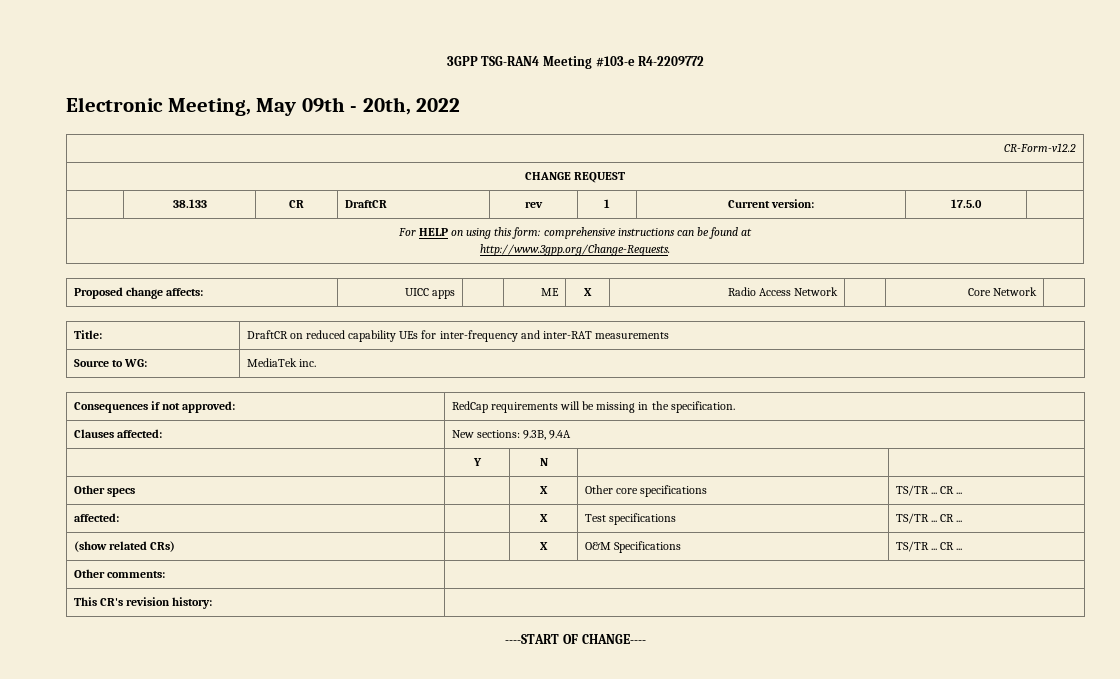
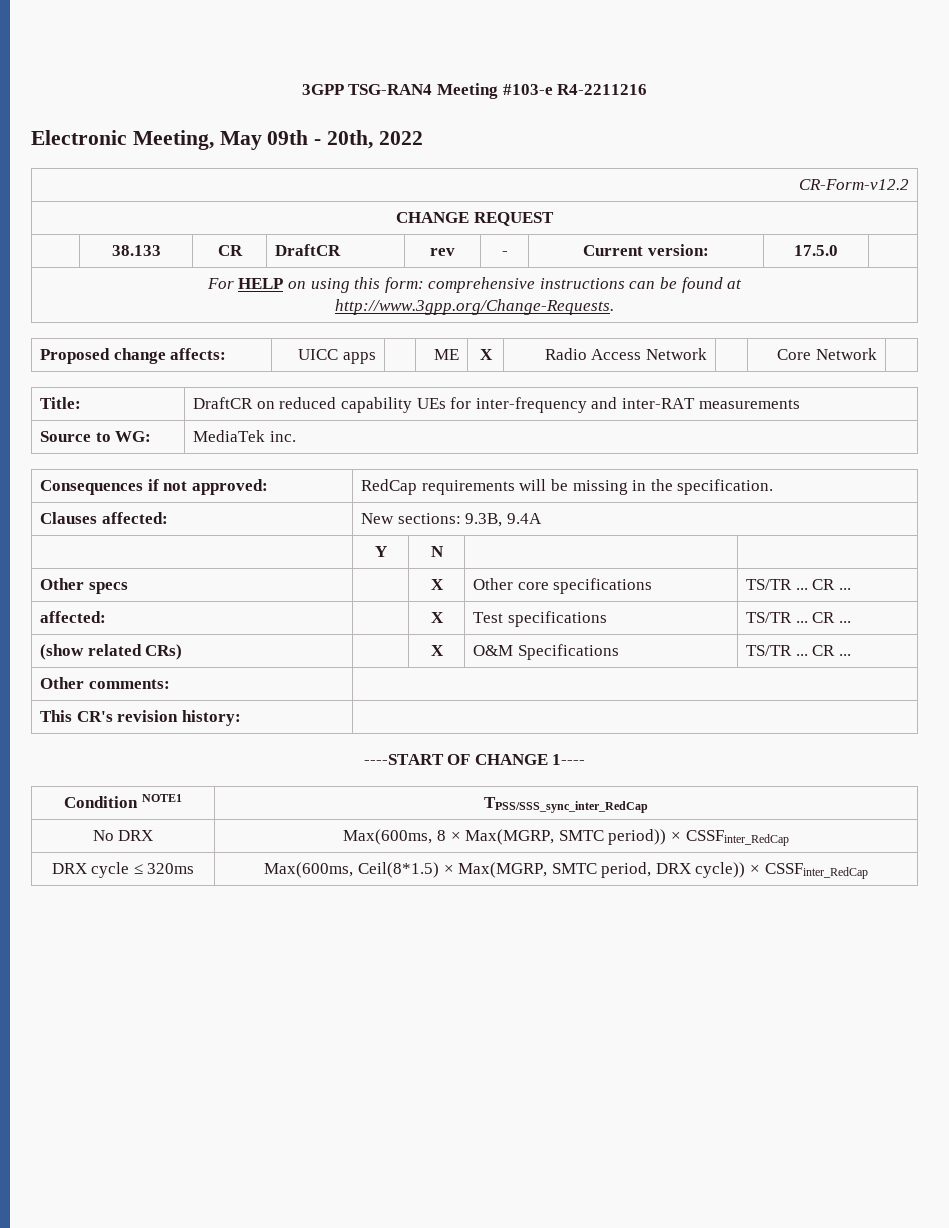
- 3GPP TSG-RAN4 Meeting #103-e R4-2209772
+ 3GPP TSG-RAN4 Meeting #103-e R4-2211216
- | 38.133 | CR | DraftCR | rev | 1 | Current version: | 17.5.0 |
+ | 38.133 | CR | DraftCR | rev | - | Current version: | 17.5.0 |
- ----START OF CHANGE----
+ ----START OF CHANGE 1----
+ Condition NOTE1 | TPSS/SSS_sync_inter_RedCap
+ No DRX | Max(600ms, 8 × Max(MGRP, SMTC period)) × CSSFinter_RedCap
+ DRX cycle ≤ 320ms | Max(600ms, Ceil(8*1.5) × Max(MGRP, SMTC period, DRX cycle)) × CSSFinter_RedCap

